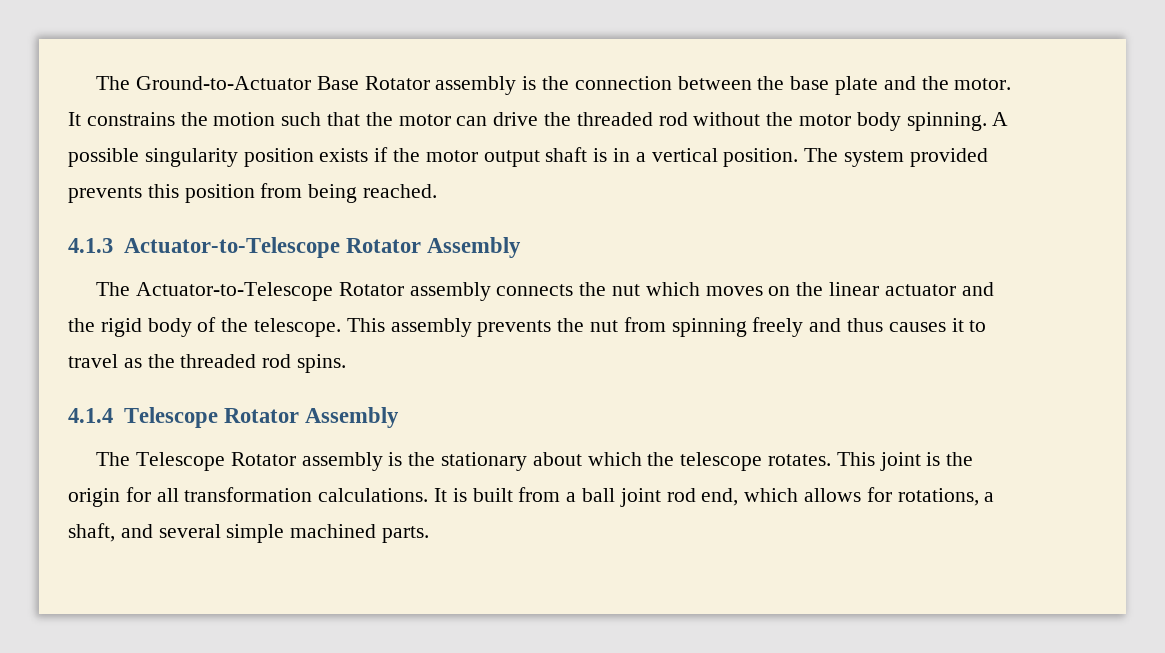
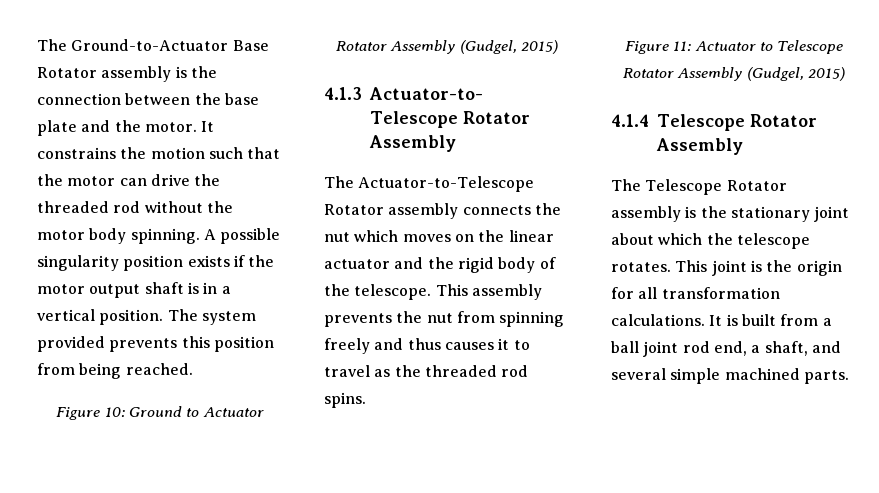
+ Figure 10: Ground to Actuator Rotator Assembly (Gudgel, 2015)
+ Figure 11: Actuator to Telescope Rotator Assembly (Gudgel, 2015)
- The Telescope Rotator assembly is the stationary about which the telescope rotates.
+ The Telescope Rotator assembly is the stationary joint about which the telescope rotates.
- It is built from a ball joint rod end, which allows for rotations, a shaft, and several simple machined parts.
+ It is built from a ball joint rod end, a shaft, and several simple machined parts.

